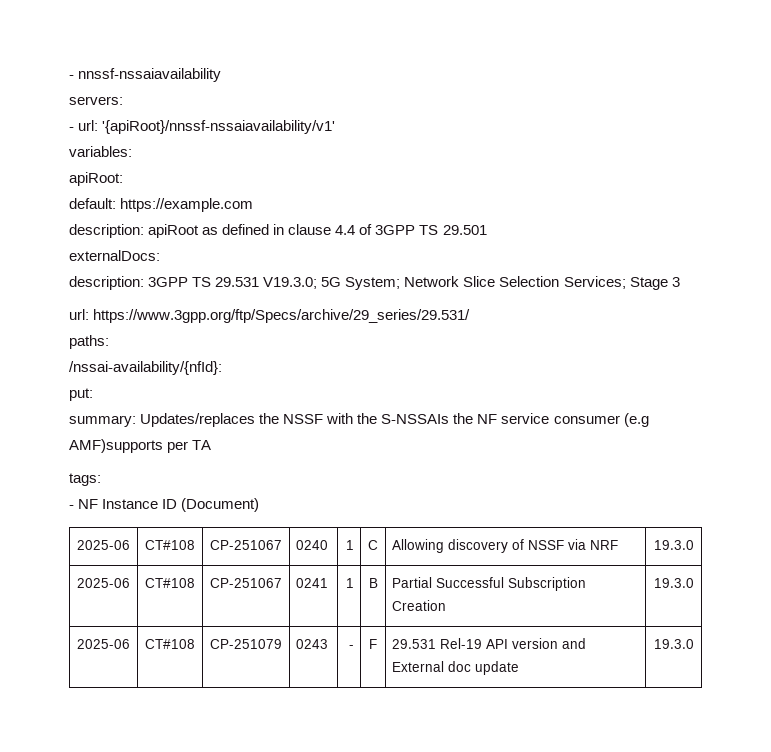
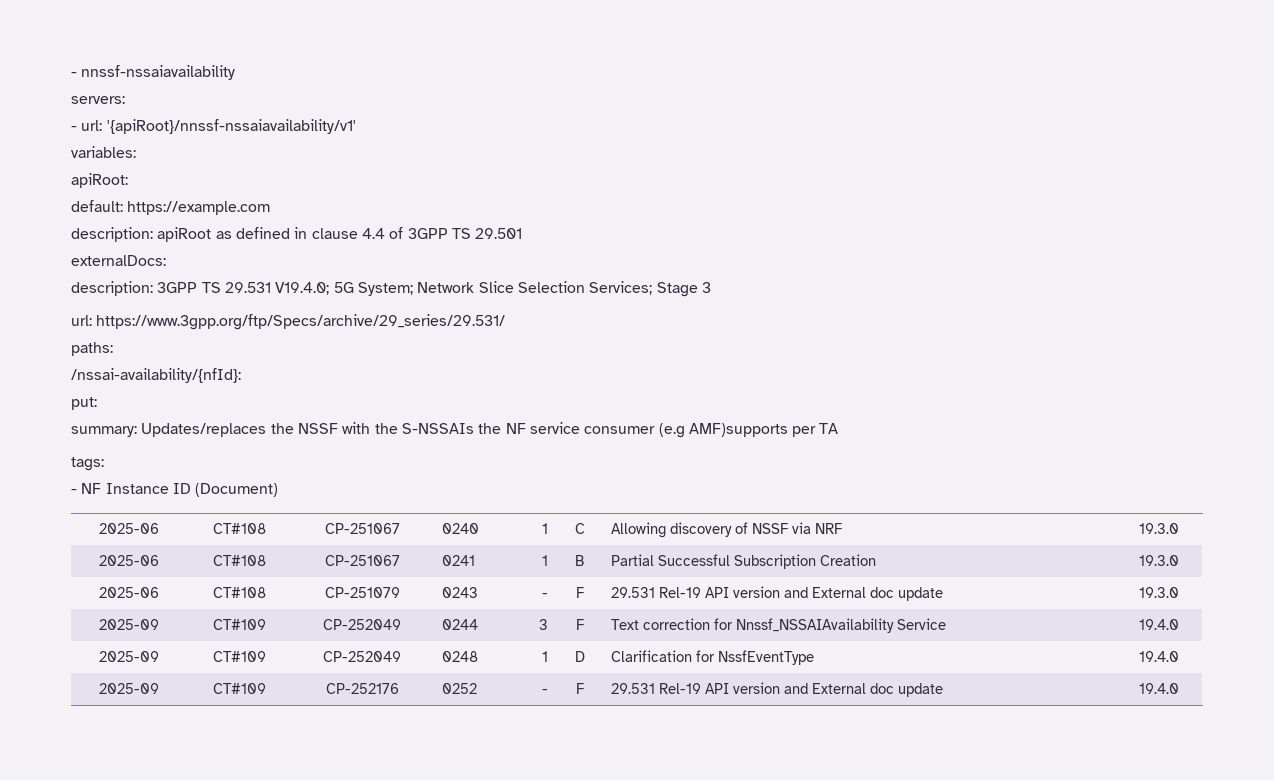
- description: 3GPP TS 29.531 V19.3.0; 5G System; Network Slice Selection Services; Stage 3
+ description: 3GPP TS 29.531 V19.4.0; 5G System; Network Slice Selection Services; Stage 3
+ 2025-09 | CT#109 | CP-252049 | 0244 | 3 | F | Text correction for Nnssf_NSSAIAvailability Service | 19.4.0
+ 2025-09 | CT#109 | CP-252049 | 0248 | 1 | D | Clarification for NssfEventType | 19.4.0
+ 2025-09 | CT#109 | CP-252176 | 0252 | - | F | 29.531 Rel-19 API version and External doc update | 19.4.0

